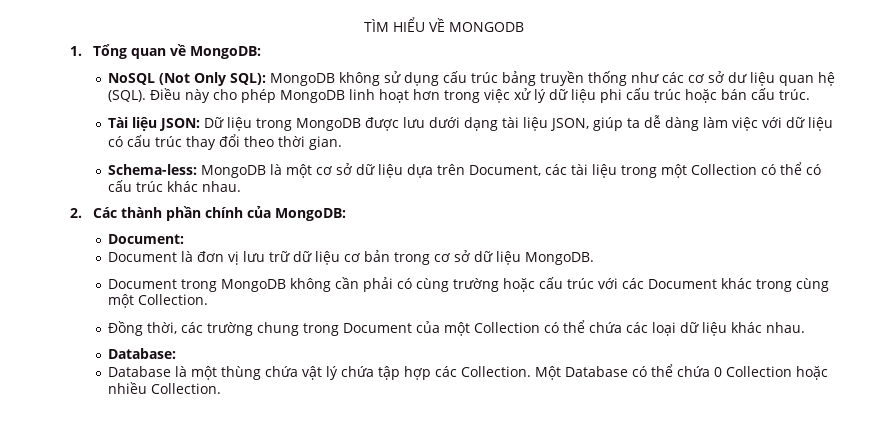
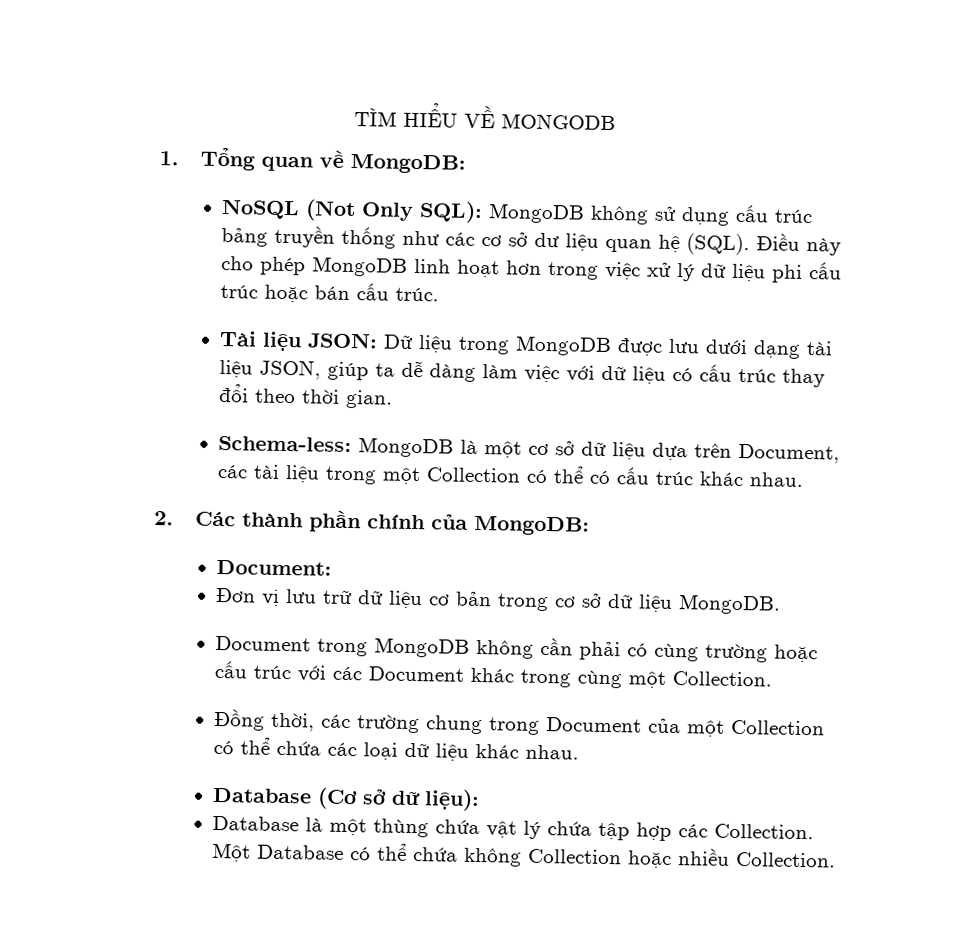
- Document là đơn vị lưu trữ dữ liệu cơ bản trong cơ sở dữ liệu MongoDB.
+ Đơn vị lưu trữ dữ liệu cơ bản trong cơ sở dữ liệu MongoDB.
- Database:
+ Database (Cơ sở dữ liệu):
- Một Database có thể chứa 0 Collection hoặc nhiều Collection.
+ Một Database có thể chứa không Collection hoặc nhiều Collection.

